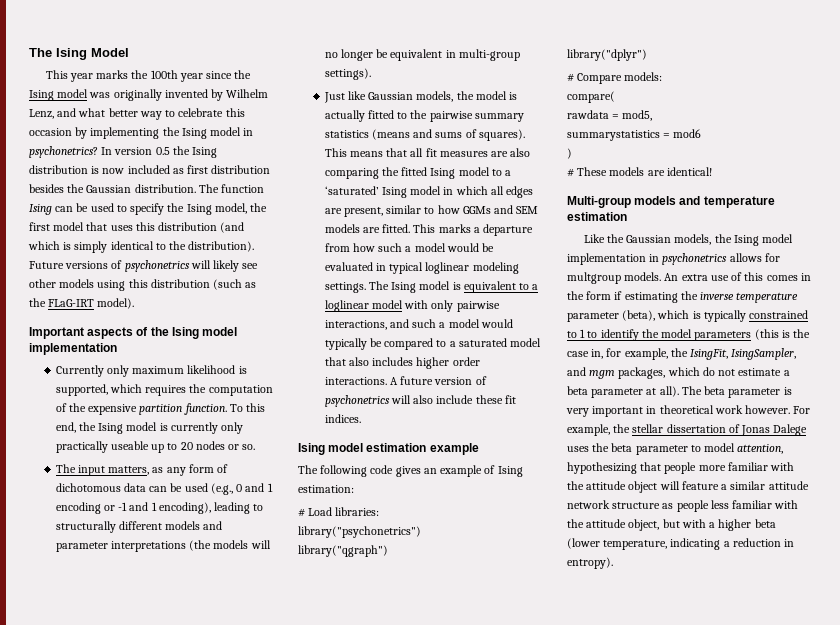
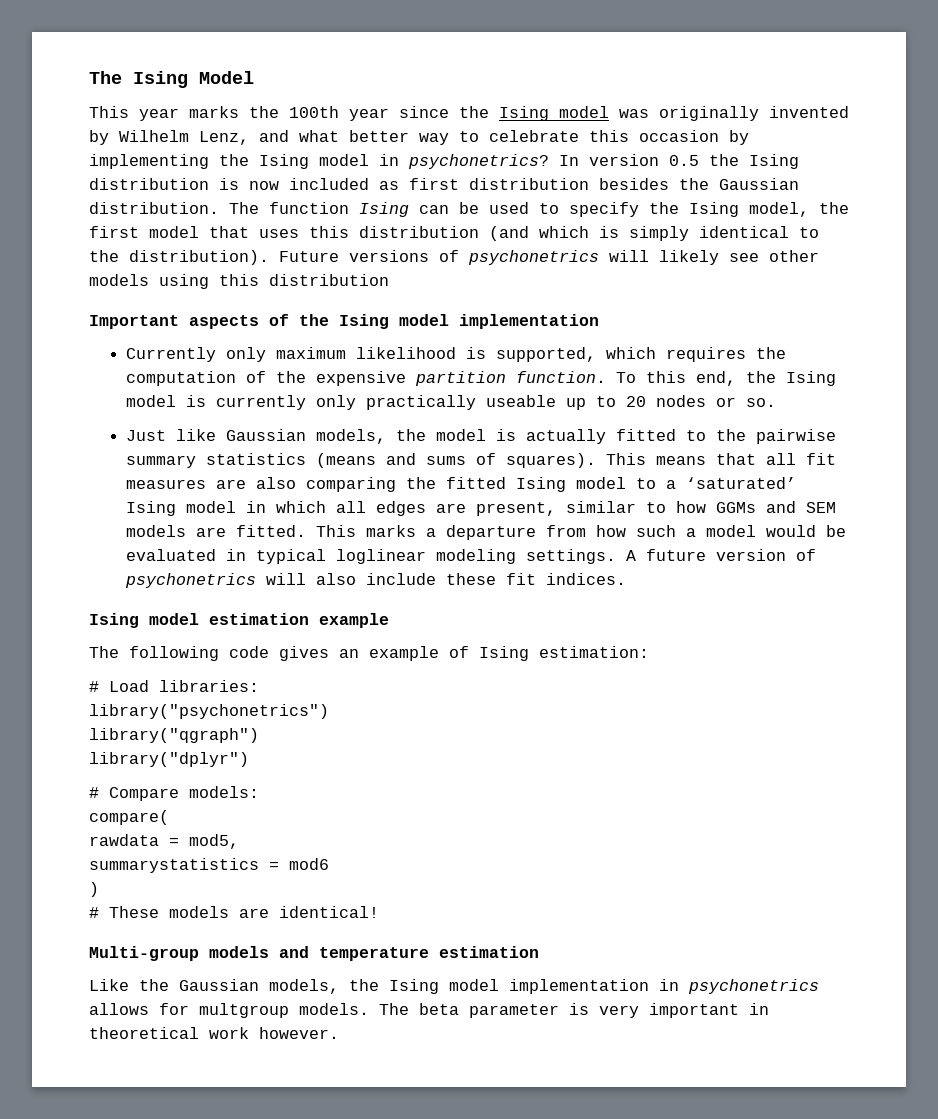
- Future versions of psychonetrics will likely see other models using this distribution (such as the FLaG-IRT model).
+ Future versions of psychonetrics will likely see other models using this distribution
- The input matters, as any form of dichotomous data can be used (e.g., 0 and 1 encoding or -1 and 1 encoding), leading to structurally different models and parameter interpretations (the models will no longer be equivalent in multi-group settings).
- The Ising model is equivalent to a loglinear model with only pairwise interactions, and such a model would typically be compared to a saturated model that also includes higher order interactions.
- An extra use of this comes in the form if estimating the inverse temperature parameter (beta), which is typically constrained to 1 to identify the model parameters (this is the case in, for example, the IsingFit, IsingSampler, and mgm packages, which do not estimate a beta parameter at all).
- For example, the stellar dissertation of Jonas Dalege uses the beta parameter to model attention, hypothesizing that people more familiar with the attitude object will feature a similar attitude network structure as people less familiar with the attitude object, but with a higher beta (lower temperature, indicating a reduction in entropy).

